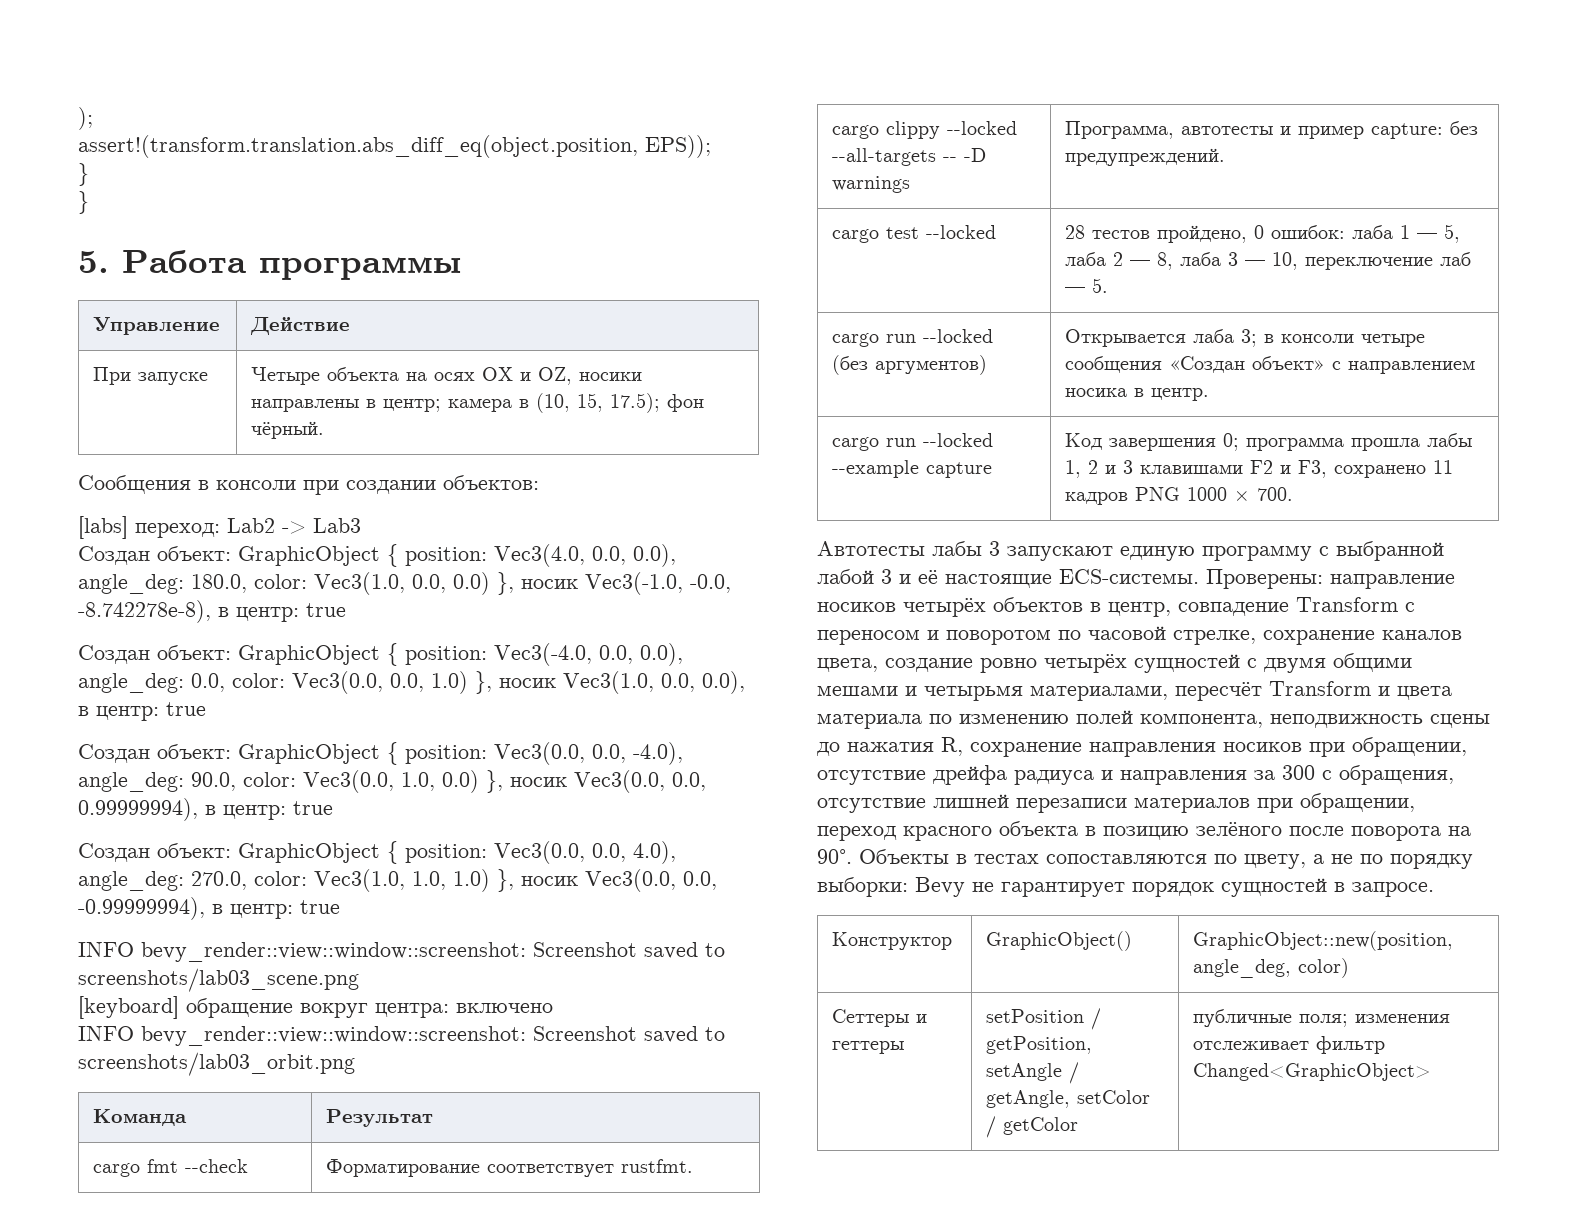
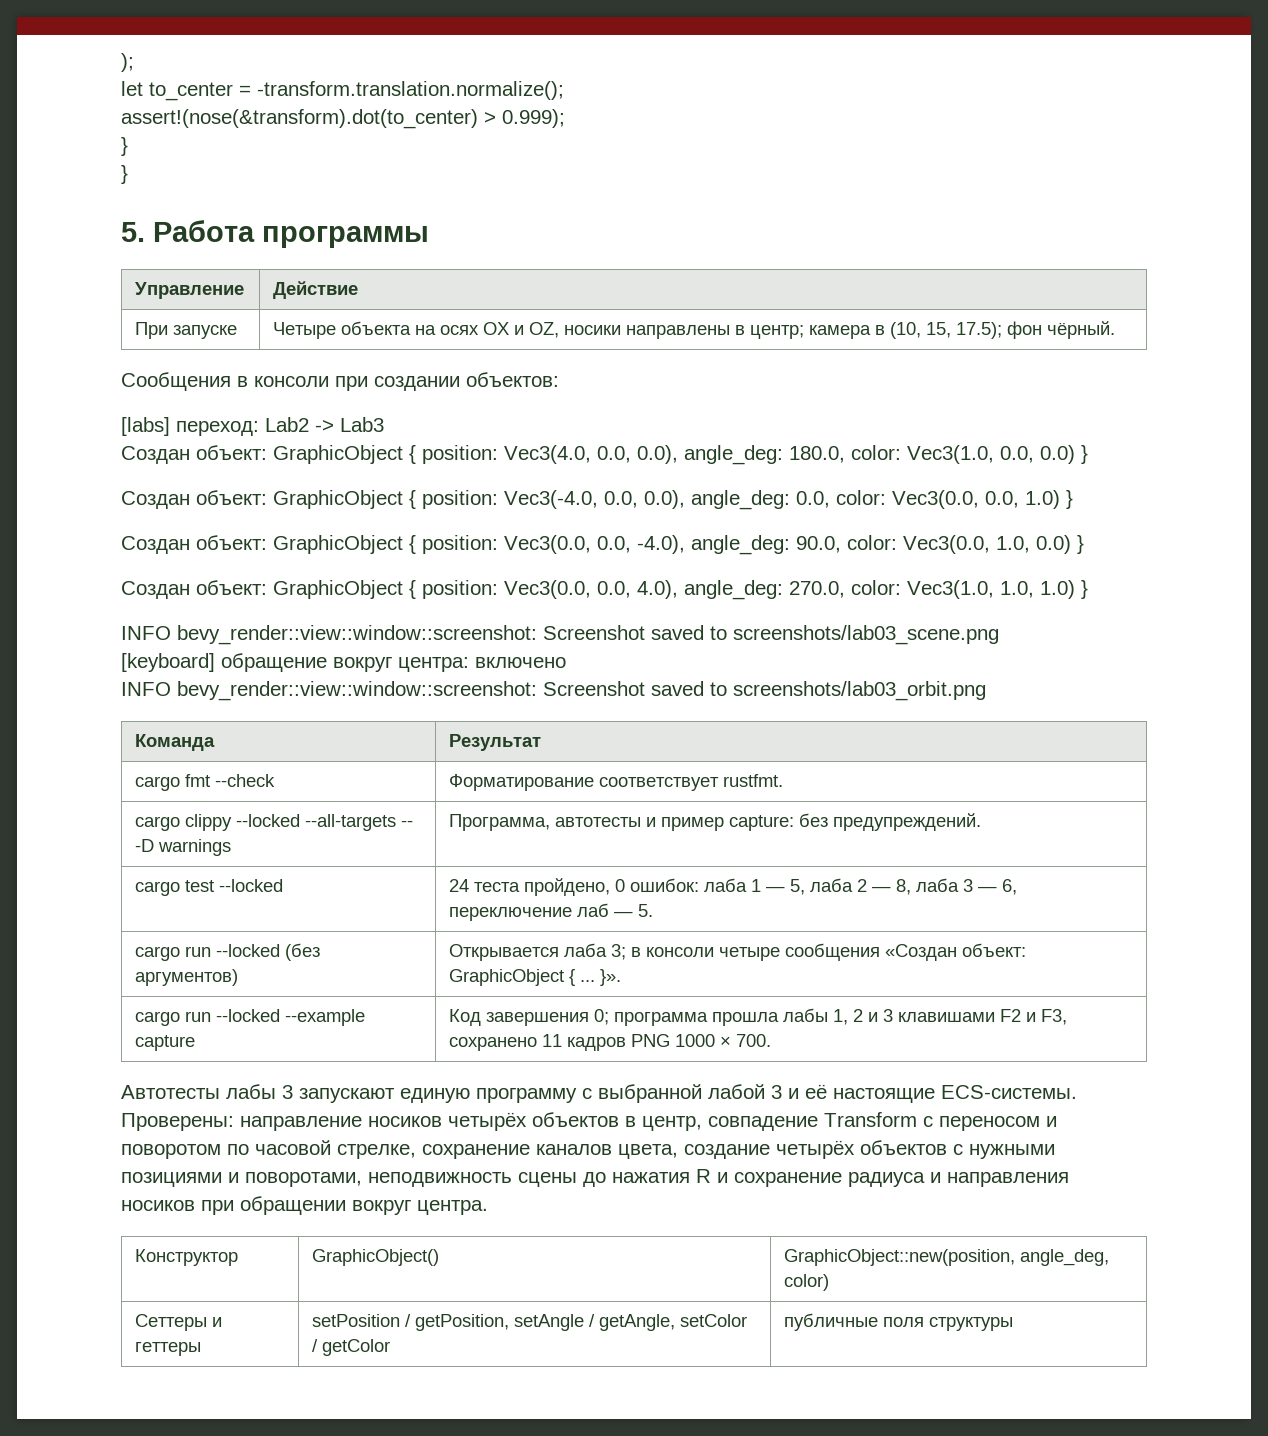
- assert!(transform.translation.abs_diff_eq(object.position, EPS));
+ let to_center = -transform.translation.normalize();
+ assert!(nose(&transform).dot(to_center) > 0.999);
- Создан объект: GraphicObject { position: Vec3(4.0, 0.0, 0.0), angle_deg: 180.0, color: Vec3(1.0, 0.0, 0.0) }, носик Vec3(-1.0, -0.0, -8.742278e-8), в центр: true
+ Создан объект: GraphicObject { position: Vec3(4.0, 0.0, 0.0), angle_deg: 180.0, color: Vec3(1.0, 0.0, 0.0) }
- Создан объект: GraphicObject { position: Vec3(-4.0, 0.0, 0.0), angle_deg: 0.0, color: Vec3(0.0, 0.0, 1.0) }, носик Vec3(1.0, 0.0, 0.0), в центр: true
+ Создан объект: GraphicObject { position: Vec3(-4.0, 0.0, 0.0), angle_deg: 0.0, color: Vec3(0.0, 0.0, 1.0) }
- Создан объект: GraphicObject { position: Vec3(0.0, 0.0, -4.0), angle_deg: 90.0, color: Vec3(0.0, 1.0, 0.0) }, носик Vec3(0.0, 0.0, 0.99999994), в центр: true
+ Создан объект: GraphicObject { position: Vec3(0.0, 0.0, -4.0), angle_deg: 90.0, color: Vec3(0.0, 1.0, 0.0) }
- Создан объект: GraphicObject { position: Vec3(0.0, 0.0, 4.0), angle_deg: 270.0, color: Vec3(1.0, 1.0, 1.0) }, носик Vec3(0.0, 0.0, -0.99999994), в центр: true
+ Создан объект: GraphicObject { position: Vec3(0.0, 0.0, 4.0), angle_deg: 270.0, color: Vec3(1.0, 1.0, 1.0) }
- cargo test --locked | 28 тестов пройдено, 0 ошибок: лаба 1 — 5, лаба 2 — 8, лаба 3 — 10, переключение лаб — 5.
+ cargo test --locked | 24 теста пройдено, 0 ошибок: лаба 1 — 5, лаба 2 — 8, лаба 3 — 6, переключение лаб — 5.
- cargo run --locked (без аргументов) | Открывается лаба 3; в консоли четыре сообщения «Создан объект» с направлением носика в центр.
+ cargo run --locked (без аргументов) | Открывается лаба 3; в консоли четыре сообщения «Создан объект: GraphicObject { ... }».
- Проверены: направление носиков четырёх объектов в центр, совпадение Transform с переносом и поворотом по часовой стрелке, сохранение каналов цвета, создание ровно четырёх сущностей с двумя общими мешами и четырьмя материалами, пересчёт Transform и цвета материала по изменению полей компонента, неподвижность сцены до нажатия R, сохранение направления носиков при обращении, отсутствие дрейфа радиуса и направления за 300 с обращения, отсутствие лишней перезаписи материалов при обращении, переход красного объекта в позицию зелёного после поворота на 90°. Объекты в тестах сопоставляются по цвету, а не по порядку выборки: Bevy не гарантирует порядок сущностей в запросе.
+ Проверены: направление носиков четырёх объектов в центр, совпадение Transform с переносом и поворотом по часовой стрелке, сохранение каналов цвета, создание четырёх объектов с нужными позициями и поворотами, неподвижность сцены до нажатия R и сохранение радиуса и направления носиков при обращении вокруг центра.
- Сеттеры и геттеры | setPosition / getPosition, setAngle / getAngle, setColor / getColor | публичные поля; изменения отслеживает фильтр Changed<GraphicObject>
+ Сеттеры и геттеры | setPosition / getPosition, setAngle / getAngle, setColor / getColor | публичные поля структуры

